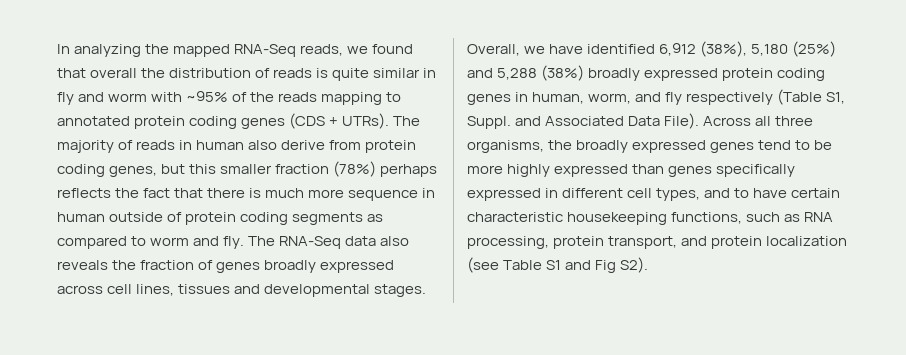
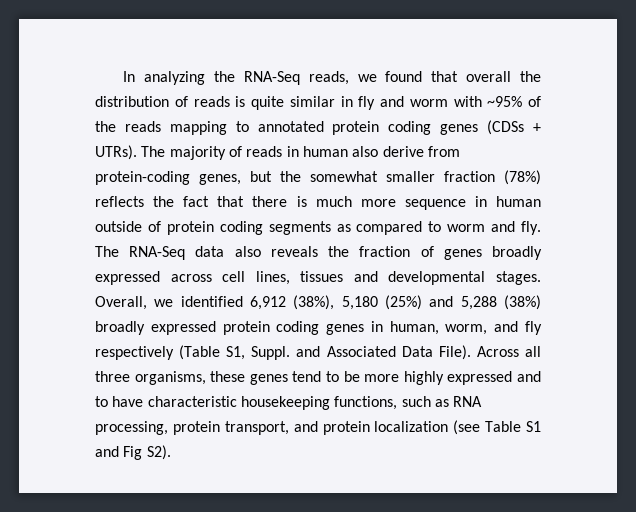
- In analyzing the mapped RNA-Seq reads, we found that overall the distribution of reads is quite similar in fly and worm with ~95% of the reads mapping to annotated protein coding genes (CDS + UTRs).
+ In analyzing the RNA-Seq reads, we found that overall the distribution of reads is quite similar in fly and worm with ~95% of the reads mapping to annotated protein coding genes (CDSs + UTRs).
- The majority of reads in human also derive from protein coding genes, but this smaller fraction (78%) perhaps reflects the fact that there is much more sequence in human outside of protein coding segments as compared to worm and fly.
+ The majority of reads in human also derive from protein-coding genes, but the somewhat smaller fraction (78%) reflects the fact that there is much more sequence in human outside of protein coding segments as compared to worm and fly.
- Overall, we have identified 6,912 (38%), 5,180 (25%) and 5,288 (38%) broadly expressed protein coding genes in human, worm, and fly respectively (Table S1, Suppl. and Associated Data File).
+ Overall, we identified 6,912 (38%), 5,180 (25%) and 5,288 (38%) broadly expressed protein coding genes in human, worm, and fly respectively (Table S1, Suppl. and Associated Data File).
- Across all three organisms, the broadly expressed genes tend to be more highly expressed than genes specifically expressed in different cell types, and to have certain characteristic housekeeping functions, such as RNA processing, protein transport, and protein localization (see Table S1 and Fig S2).
+ Across all three organisms, these genes tend to be more highly expressed and to have characteristic housekeeping functions, such as RNA processing, protein transport, and protein localization (see Table S1 and Fig S2).

